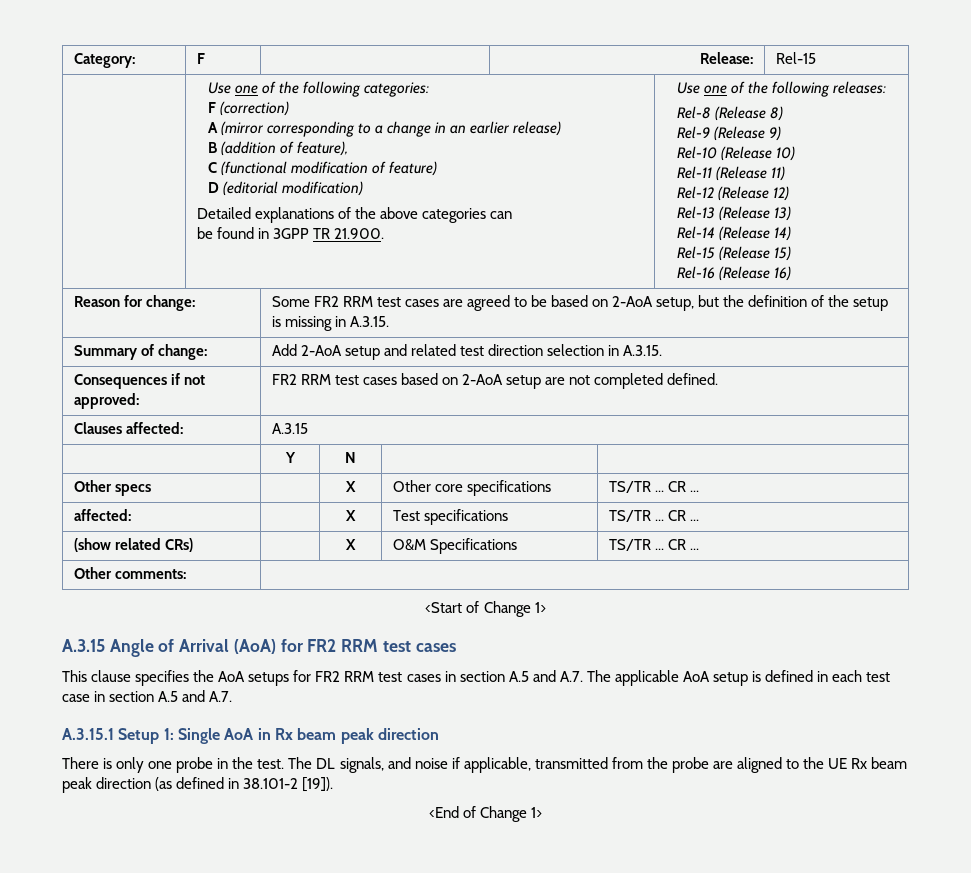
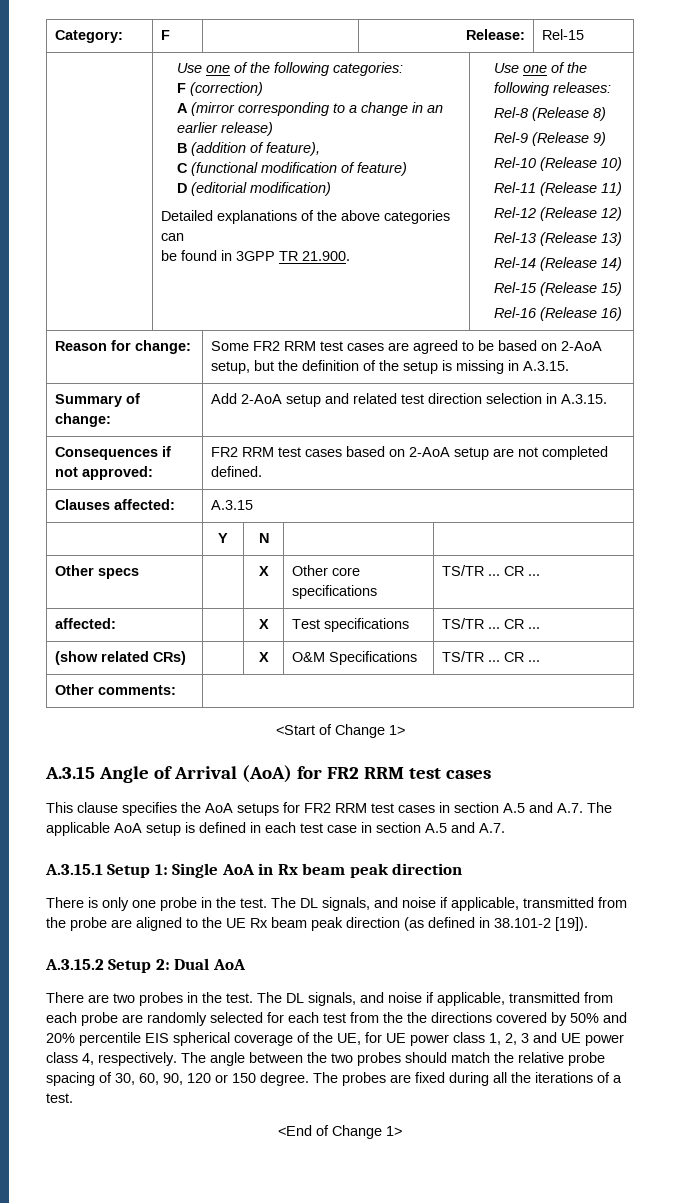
+ A.3.15.2 Setup 2: Dual AoA
+ There are two probes in the test. The DL signals, and noise if applicable, transmitted from each probe are randomly selected for each test from the the directions covered by 50% and 20% percentile EIS spherical coverage of the UE, for UE power class 1, 2, 3 and UE power class 4, respectively. The angle between the two probes should match the relative probe spacing of 30, 60, 90, 120 or 150 degree. The probes are fixed during all the iterations of a test.

